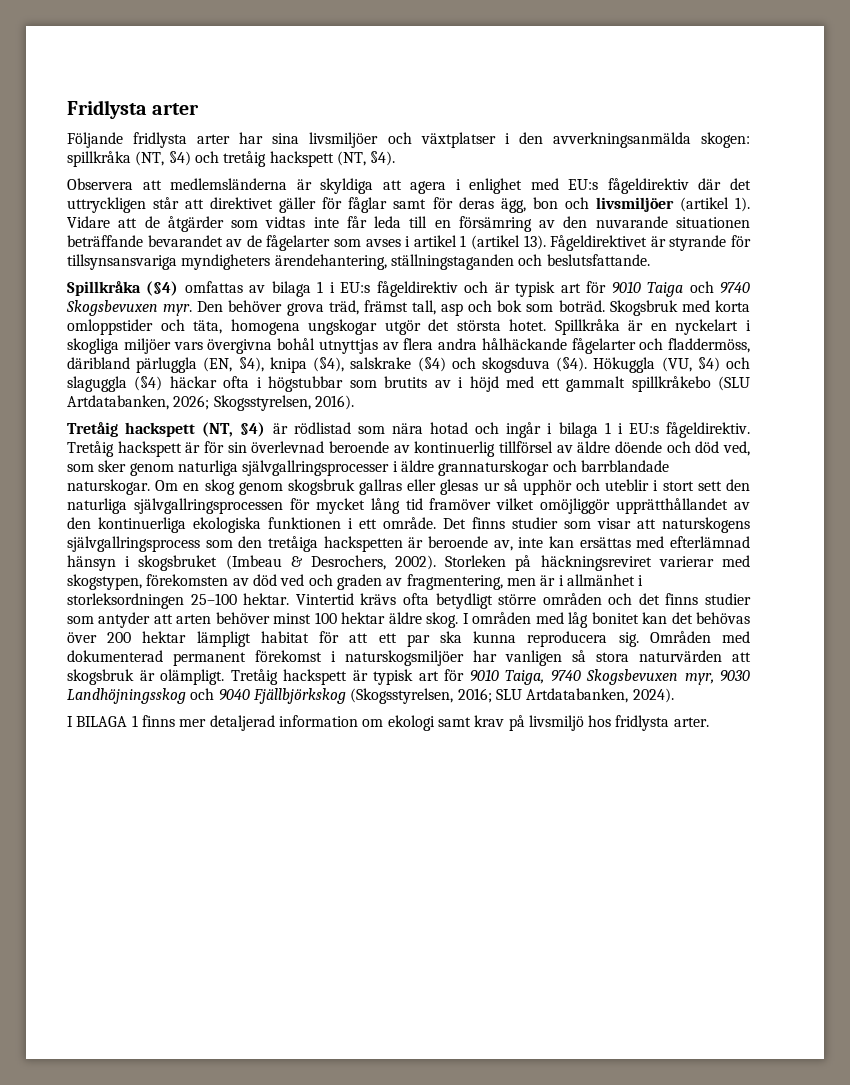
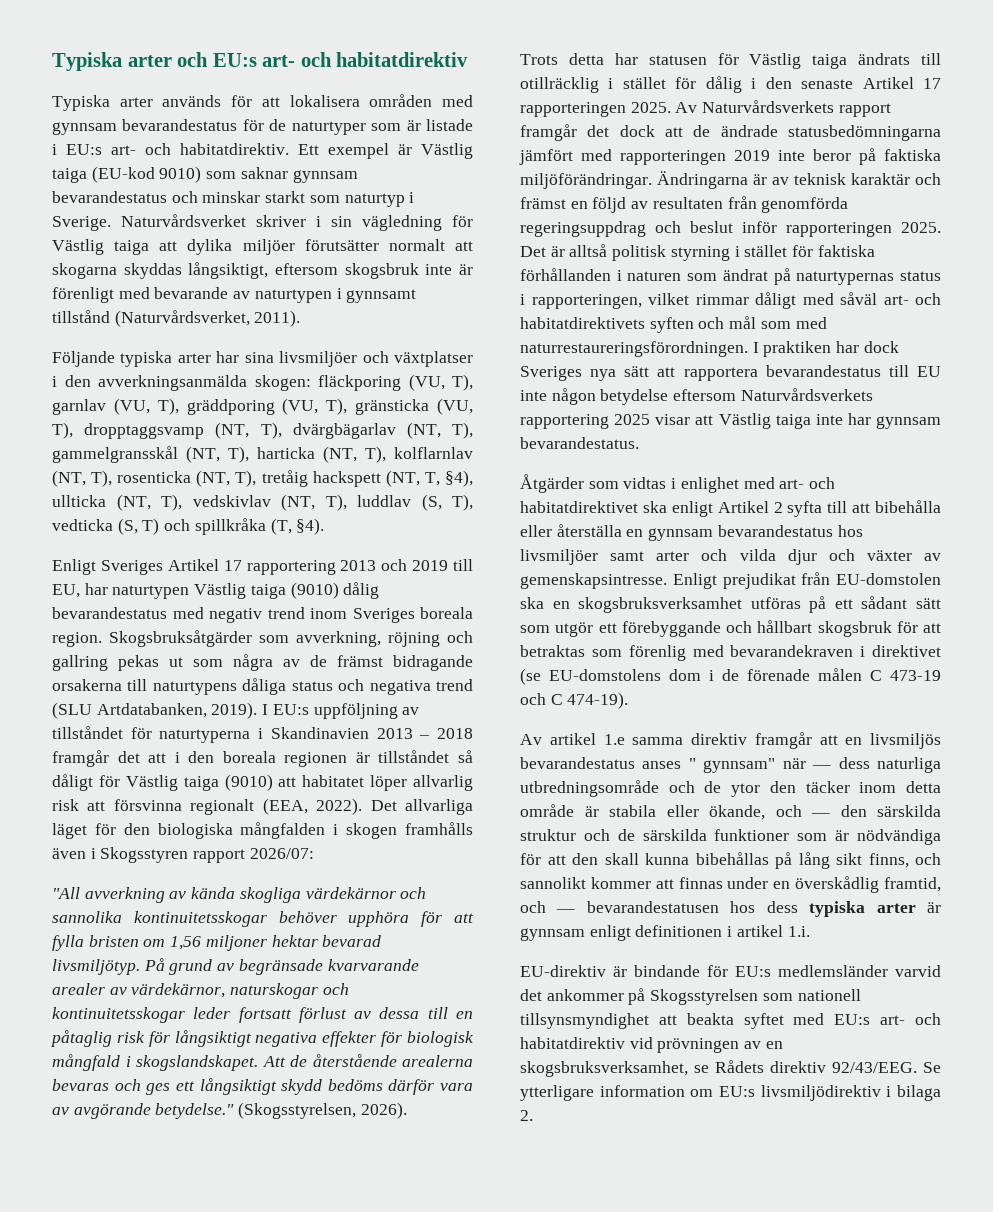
- Fridlysta arter
+ Typiska arter och EU:s art- och habitatdirektiv
+ Typiska arter används för att lokalisera områden med gynnsam bevarandestatus för de naturtyper som är listade i EU:s art- och habitatdirektiv. Ett exempel är Västlig taiga (EU-kod 9010) som saknar gynnsam bevarandestatus och minskar starkt som naturtyp i Sverige. Naturvårdsverket skriver i sin vägledning för Västlig taiga att dylika miljöer förutsätter normalt att skogarna skyddas långsiktigt, eftersom skogsbruk inte är förenligt med bevarande av naturtypen i gynnsamt tillstånd (Naturvårdsverket, 2011).
- Följande fridlysta arter har sina livsmiljöer och växtplatser i den avverkningsanmälda skogen: spillkråka (NT, §4) och tretåig hackspett (NT, §4).
- Observera att medlemsländerna är skyldiga att agera i enlighet med EU:s fågeldirektiv där det uttryckligen står att direktivet gäller för fåglar samt för deras ägg, bon och livsmiljöer (artikel 1). Vidare att de åtgärder som vidtas inte får leda till en försämring av den nuvarande situationen beträffande bevarandet av de fågelarter som avses i artikel 1 (artikel 13). Fågeldirektivet är styrande för tillsynsansvariga myndigheters ärendehantering, ställningstaganden och beslutsfattande.
- Spillkråka (§4) omfattas av bilaga 1 i EU:s fågeldirektiv och är typisk art för 9010 Taiga och 9740 Skogsbevuxen myr. Den behöver grova träd, främst tall, asp och bok som boträd. Skogsbruk med korta omloppstider och täta, homogena ungskogar utgör det största hotet. Spillkråka är en nyckelart i skogliga miljöer vars övergivna bohål utnyttjas av flera andra hålhäckande fågelarter och fladdermöss, däribland pärluggla (EN, §4), knipa (§4), salskrake (§4) och skogsduva (§4). Hökuggla (VU, §4) och slaguggla (§4) häckar ofta i högstubbar som brutits av i höjd med ett gammalt spillkråkebo (SLU Artdatabanken, 2026; Skogsstyrelsen, 2016).
- Tretåig hackspett (NT, §4) är rödlistad som nära hotad och ingår i bilaga 1 i EU:s fågeldirektiv. Tretåig hackspett är för sin överlevnad beroende av kontinuerlig tillförsel av äldre döende och död ved, som sker genom naturliga självgallringsprocesser i äldre grannaturskogar och barrblandade naturskogar. Om en skog genom skogsbruk gallras eller glesas ur så upphör och uteblir i stort sett den naturliga självgallringsprocessen för mycket lång tid framöver vilket omöjliggör upprätthållandet av den kontinuerliga ekologiska funktionen i ett område. Det finns studier som visar att naturskogens självgallringsprocess som den tretåiga hackspetten är beroende av, inte kan ersättas med efterlämnad hänsyn i skogsbruket (Imbeau & Desrochers, 2002). Storleken på häckningsreviret varierar med skogstypen, förekomsten av död ved och graden av fragmentering, men är i allmänhet i storleksordningen 25–100 hektar. Vintertid krävs ofta betydligt större områden och det finns studier som antyder att arten behöver minst 100 hektar äldre skog. I områden med låg bonitet kan det behövas över 200 hektar lämpligt habitat för att ett par ska kunna reproducera sig. Områden med dokumenterad permanent förekomst i naturskogsmiljöer har vanligen så stora naturvärden att skogsbruk är olämpligt. Tretåig hackspett är typisk art för 9010 Taiga, 9740 Skogsbevuxen myr, 9030 Landhöjningsskog och 9040 Fjällbjörkskog (Skogsstyrelsen, 2016; SLU Artdatabanken, 2024).
- I BILAGA 1 finns mer detaljerad information om ekologi samt krav på livsmiljö hos fridlysta arter.
+ Följande typiska arter har sina livsmiljöer och växtplatser i den avverkningsanmälda skogen: fläckporing (VU, T), garnlav (VU, T), gräddporing (VU, T), gränsticka (VU, T), dropptaggsvamp (NT, T), dvärgbägarlav (NT, T), gammelgransskål (NT, T), harticka (NT, T), kolflarnlav (NT, T), rosenticka (NT, T), tretåig hackspett (NT, T, §4), ullticka (NT, T), vedskivlav (NT, T), luddlav (S, T), vedticka (S, T) och spillkråka (T, §4).
+ Enligt Sveriges Artikel 17 rapportering 2013 och 2019 till EU, har naturtypen Västlig taiga (9010) dålig bevarandestatus med negativ trend inom Sveriges boreala region. Skogsbruksåtgärder som avverkning, röjning och gallring pekas ut som några av de främst bidragande orsakerna till naturtypens dåliga status och negativa trend (SLU Artdatabanken, 2019). I EU:s uppföljning av tillståndet för naturtyperna i Skandinavien 2013 – 2018 framgår det att i den boreala regionen är tillståndet så dåligt för Västlig taiga (9010) att habitatet löper allvarlig risk att försvinna regionalt (EEA, 2022). Det allvarliga läget för den biologiska mångfalden i skogen framhålls även i Skogsstyren rapport 2026/07:
+ "All avverkning av kända skogliga värdekärnor och sannolika kontinuitetsskogar behöver upphöra för att fylla bristen om 1,56 miljoner hektar bevarad livsmiljötyp. På grund av begränsade kvarvarande arealer av värdekärnor, naturskogar och kontinuitetsskogar leder fortsatt förlust av dessa till en påtaglig risk för långsiktigt negativa effekter för biologisk mångfald i skogslandskapet. Att de återstående arealerna bevaras och ges ett långsiktigt skydd bedöms därför vara av avgörande betydelse." (Skogsstyrelsen, 2026).
+ Trots detta har statusen för Västlig taiga ändrats till otillräcklig i stället för dålig i den senaste Artikel 17 rapporteringen 2025. Av Naturvårdsverkets rapport framgår det dock att de ändrade statusbedömningarna jämfört med rapporteringen 2019 inte beror på faktiska miljöförändringar. Ändringarna är av teknisk karaktär och främst en följd av resultaten från genomförda regeringsuppdrag och beslut inför rapporteringen 2025. Det är alltså politisk styrning i stället för faktiska förhållanden i naturen som ändrat på naturtypernas status i rapporteringen, vilket rimmar dåligt med såväl art- och habitatdirektivets syften och mål som med naturrestaureringsförordningen. I praktiken har dock Sveriges nya sätt att rapportera bevarandestatus till EU inte någon betydelse eftersom Naturvårdsverkets rapportering 2025 visar att Västlig taiga inte har gynnsam bevarandestatus.
+ Åtgärder som vidtas i enlighet med art- och habitatdirektivet ska enligt Artikel 2 syfta till att bibehålla eller återställa en gynnsam bevarandestatus hos livsmiljöer samt arter och vilda djur och växter av gemenskapsintresse. Enligt prejudikat från EU-domstolen ska en skogsbruksverksamhet utföras på ett sådant sätt som utgör ett förebyggande och hållbart skogsbruk för att betraktas som förenlig med bevarandekraven i direktivet (se EU-domstolens dom i de förenade målen C 473-19 och C 474-19).
+ Av artikel 1.e samma direktiv framgår att en livsmiljös bevarandestatus anses " gynnsam" när — dess naturliga utbredningsområde och de ytor den täcker inom detta område är stabila eller ökande, och — den särskilda struktur och de särskilda funktioner som är nödvändiga för att den skall kunna bibehållas på lång sikt finns, och sannolikt kommer att finnas under en överskådlig framtid, och — bevarandestatusen hos dess typiska arter är gynnsam enligt definitionen i artikel 1.i.
+ EU-direktiv är bindande för EU:s medlemsländer varvid det ankommer på Skogsstyrelsen som nationell tillsynsmyndighet att beakta syftet med EU:s art- och habitatdirektiv vid prövningen av en skogsbruksverksamhet, se Rådets direktiv 92/43/EEG. Se ytterligare information om EU:s livsmiljödirektiv i bilaga 2.

